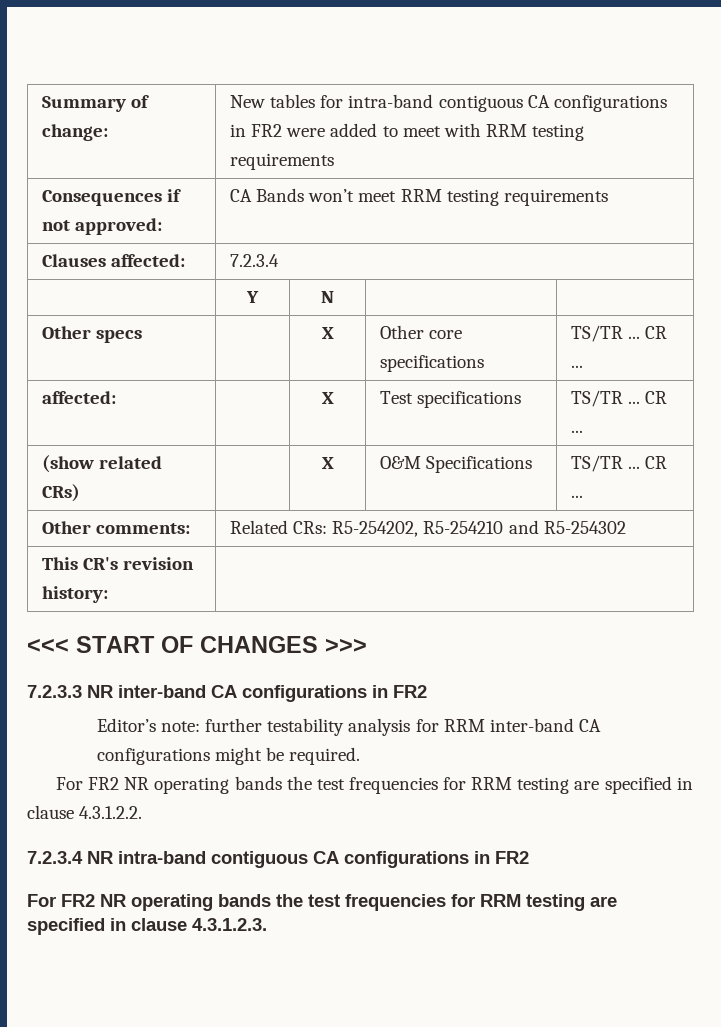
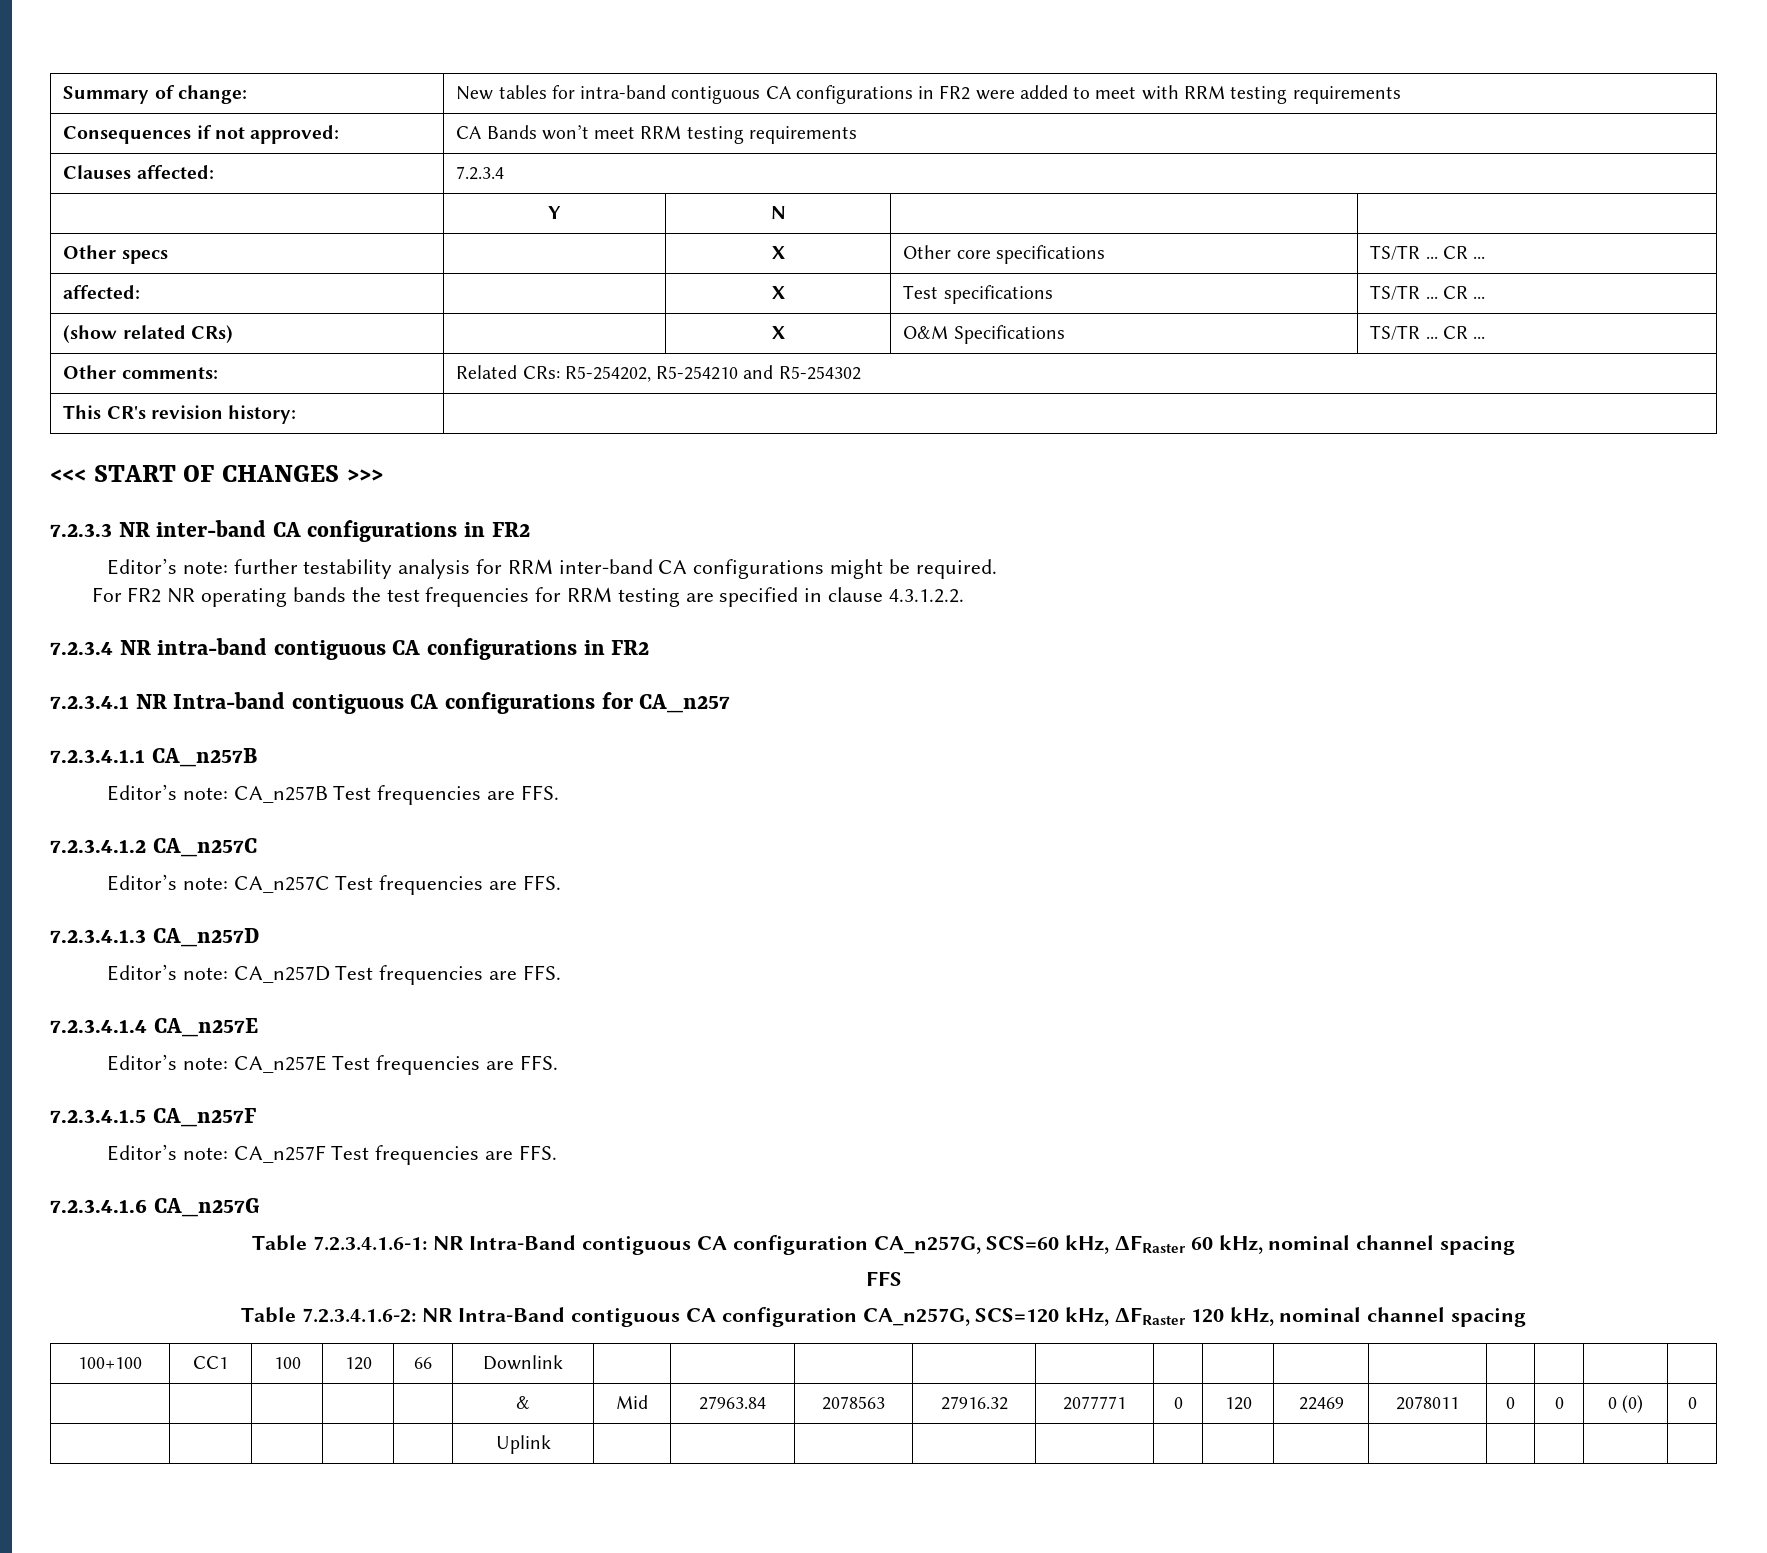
- For FR2 NR operating bands the test frequencies for RRM testing are specified in clause 4.3.1.2.3.
+ 7.2.3.4.1 NR Intra-band contiguous CA configurations for CA_n257
+ 7.2.3.4.1.1 CA_n257B
+ Editor’s note: CA_n257B Test frequencies are FFS.
+ 7.2.3.4.1.2 CA_n257C
+ Editor’s note: CA_n257C Test frequencies are FFS.
+ 7.2.3.4.1.3 CA_n257D
+ Editor’s note: CA_n257D Test frequencies are FFS.
+ 7.2.3.4.1.4 CA_n257E
+ Editor’s note: CA_n257E Test frequencies are FFS.
+ 7.2.3.4.1.5 CA_n257F
+ Editor’s note: CA_n257F Test frequencies are FFS.
+ 7.2.3.4.1.6 CA_n257G
+ Table 7.2.3.4.1.6-1: NR Intra-Band contiguous CA configuration CA_n257G, SCS=60 kHz, ΔFRaster 60 kHz, nominal channel spacing
+ FFS
+ Table 7.2.3.4.1.6-2: NR Intra-Band contiguous CA configuration CA_n257G, SCS=120 kHz, ΔFRaster 120 kHz, nominal channel spacing
+ 100+100 | CC1 | 100 | 120 | 66 | Downlink | | | | | | | | | | | | |
+ | | | | | & | Mid | 27963.84 | 2078563 | 27916.32 | 2077771 | 0 | 120 | 22469 | 2078011 | 0 | 0 | 0 (0) | 0
+ | | | | | Uplink | | | | | | | | | | | | |

